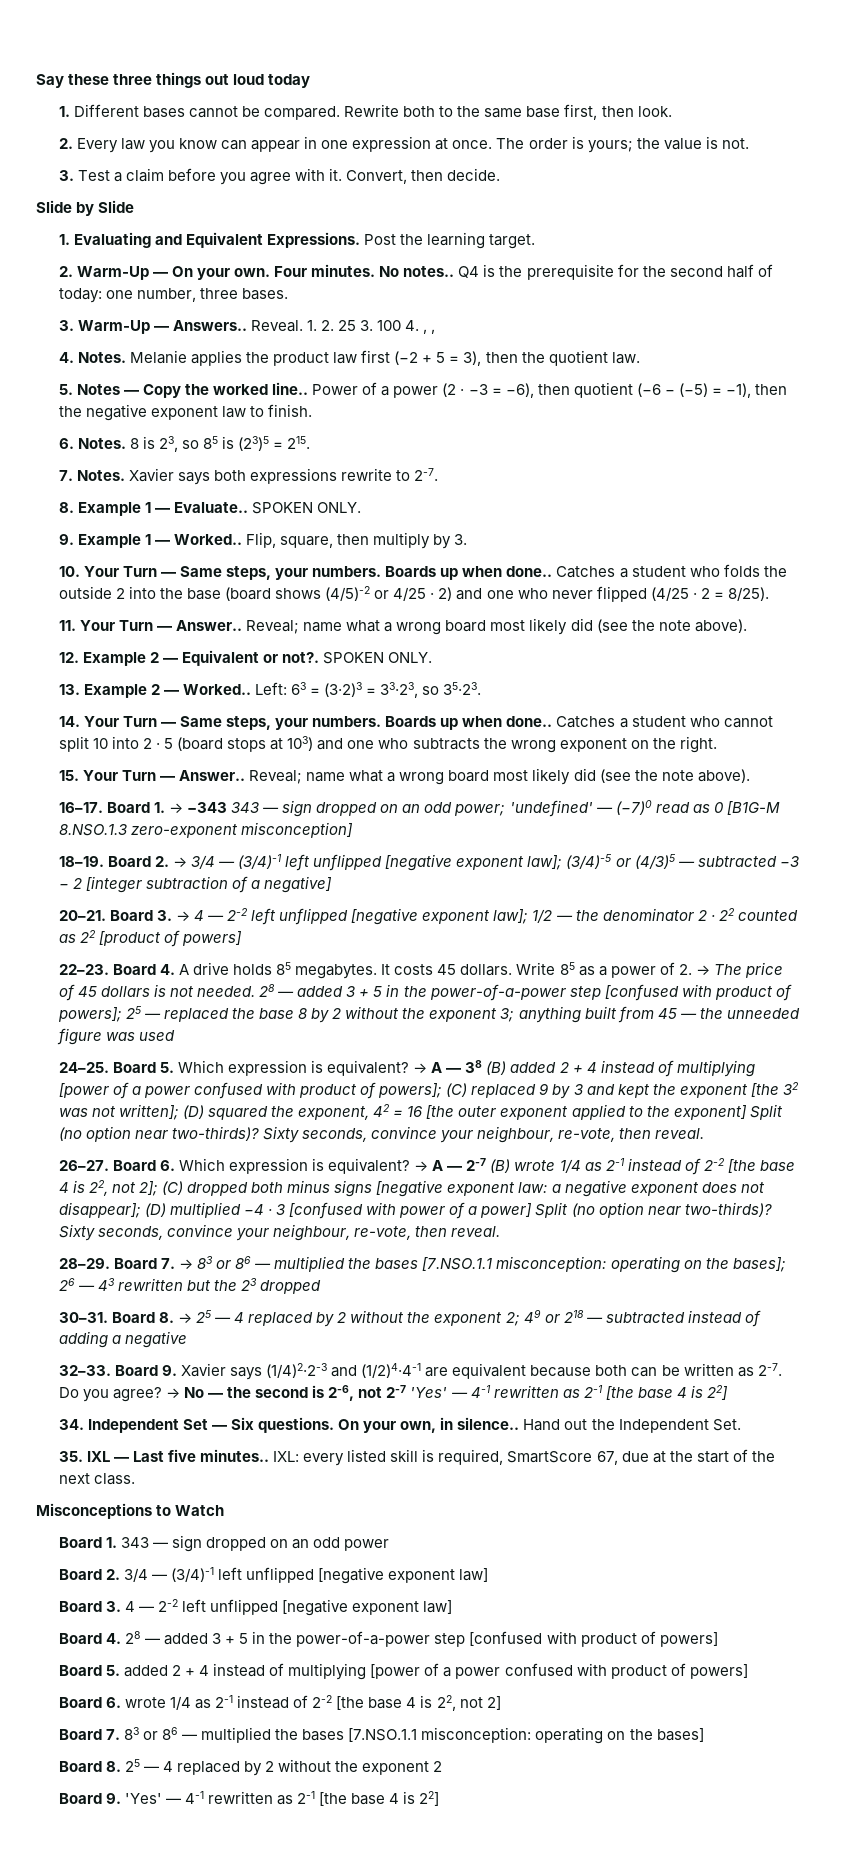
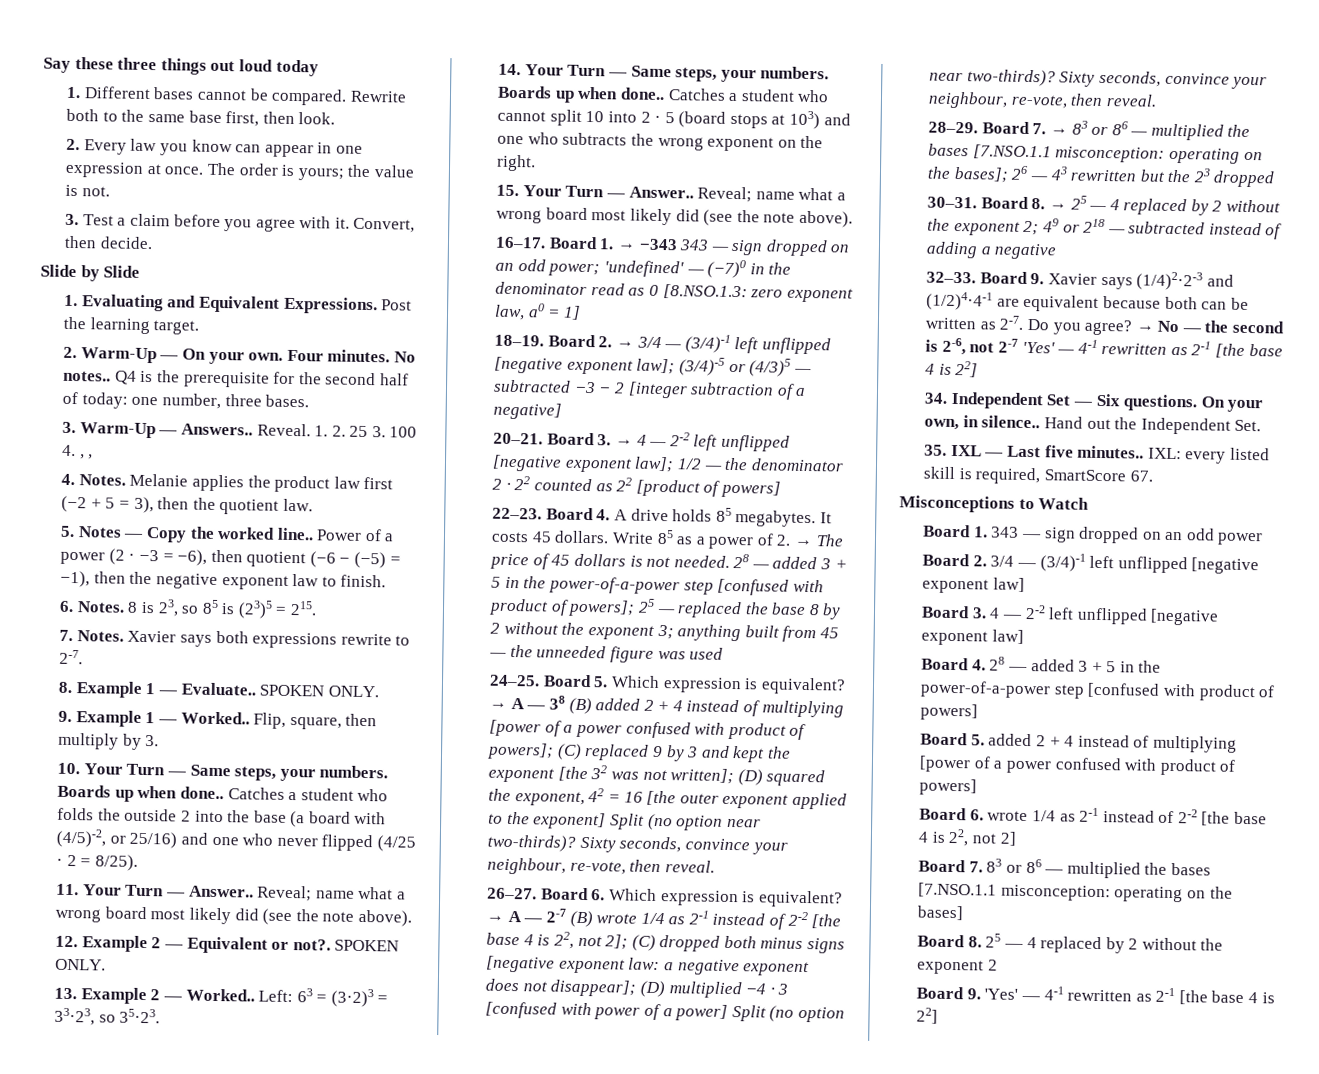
- Catches a student who folds the outside 2 into the base (board shows (4/5)-2 or 4/25 · 2) and one who never flipped (4/25 · 2 = 8/25).
+ Catches a student who folds the outside 2 into the base (a board with (4/5)-2, or 25/16) and one who never flipped (4/25 · 2 = 8/25).
- Board 1. → −343 343 — sign dropped on an odd power; 'undefined' — (−7)0 read as 0 [B1G-M 8.NSO.1.3 zero-exponent misconception]
+ Board 1. → −343 343 — sign dropped on an odd power; 'undefined' — (−7)0 in the denominator read as 0 [8.NSO.1.3: zero exponent law, a0 = 1]
- IXL: every listed skill is required, SmartScore 67, due at the start of the next class.
+ IXL: every listed skill is required, SmartScore 67.

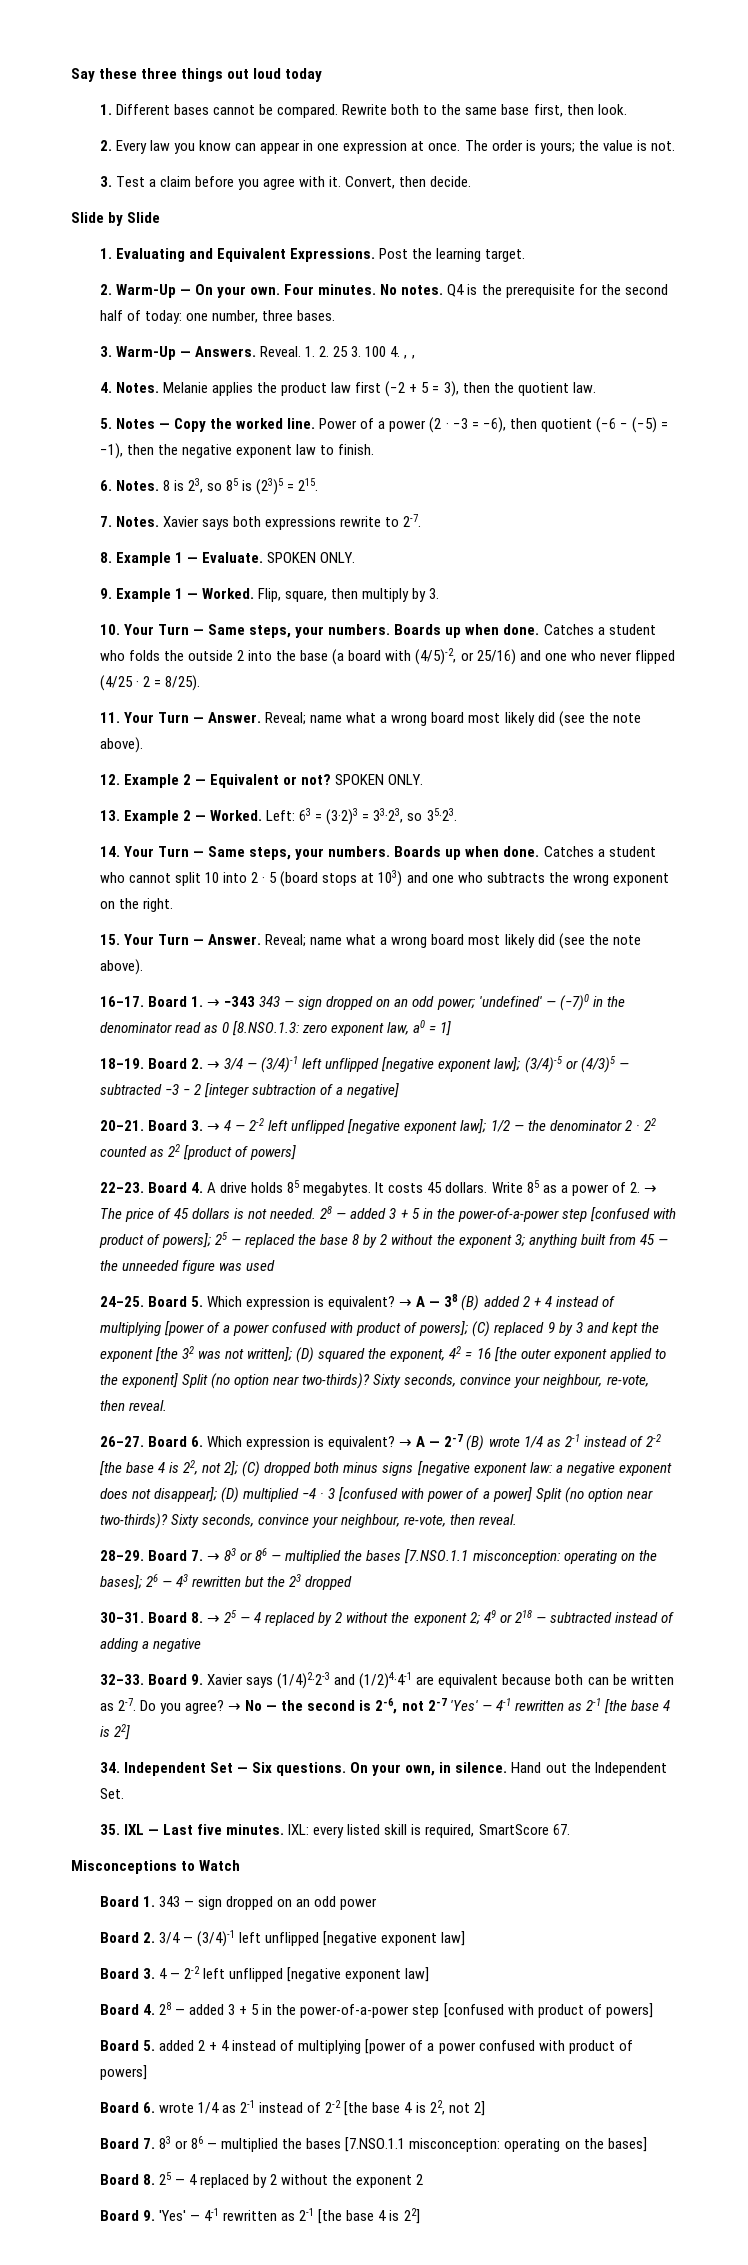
- No notes..
+ No notes.
- 3. Warm-Up — Answers..
+ 3. Warm-Up — Answers.
- 5. Notes — Copy the worked line..
+ 5. Notes — Copy the worked line.
- 8. Example 1 — Evaluate..
+ 8. Example 1 — Evaluate.
- 9. Example 1 — Worked..
+ 9. Example 1 — Worked.
- 10. Your Turn — Same steps, your numbers. Boards up when done..
+ 10. Your Turn — Same steps, your numbers. Boards up when done.
- 11. Your Turn — Answer..
+ 11. Your Turn — Answer.
- 12. Example 2 — Equivalent or not?.
+ 12. Example 2 — Equivalent or not?
- 13. Example 2 — Worked..
+ 13. Example 2 — Worked.
- 14. Your Turn — Same steps, your numbers. Boards up when done..
+ 14. Your Turn — Same steps, your numbers. Boards up when done.
- 15. Your Turn — Answer..
+ 15. Your Turn — Answer.
- On your own, in silence..
+ On your own, in silence.
- 35. IXL — Last five minutes..
+ 35. IXL — Last five minutes.

